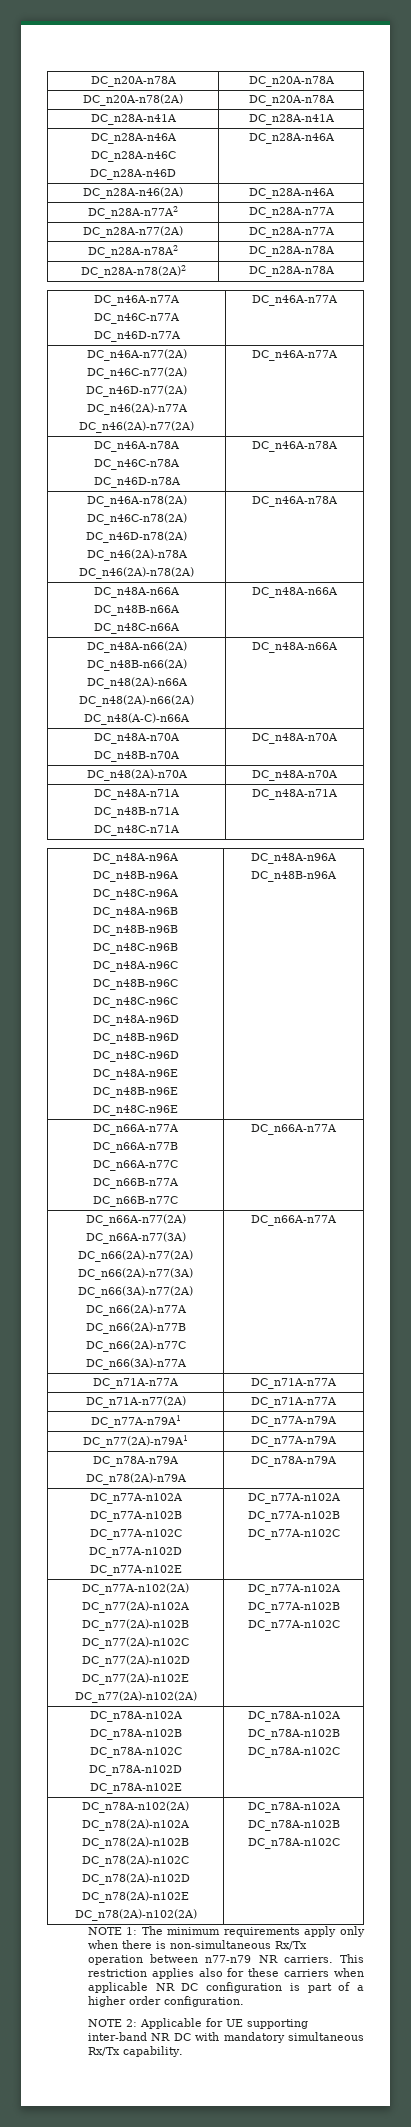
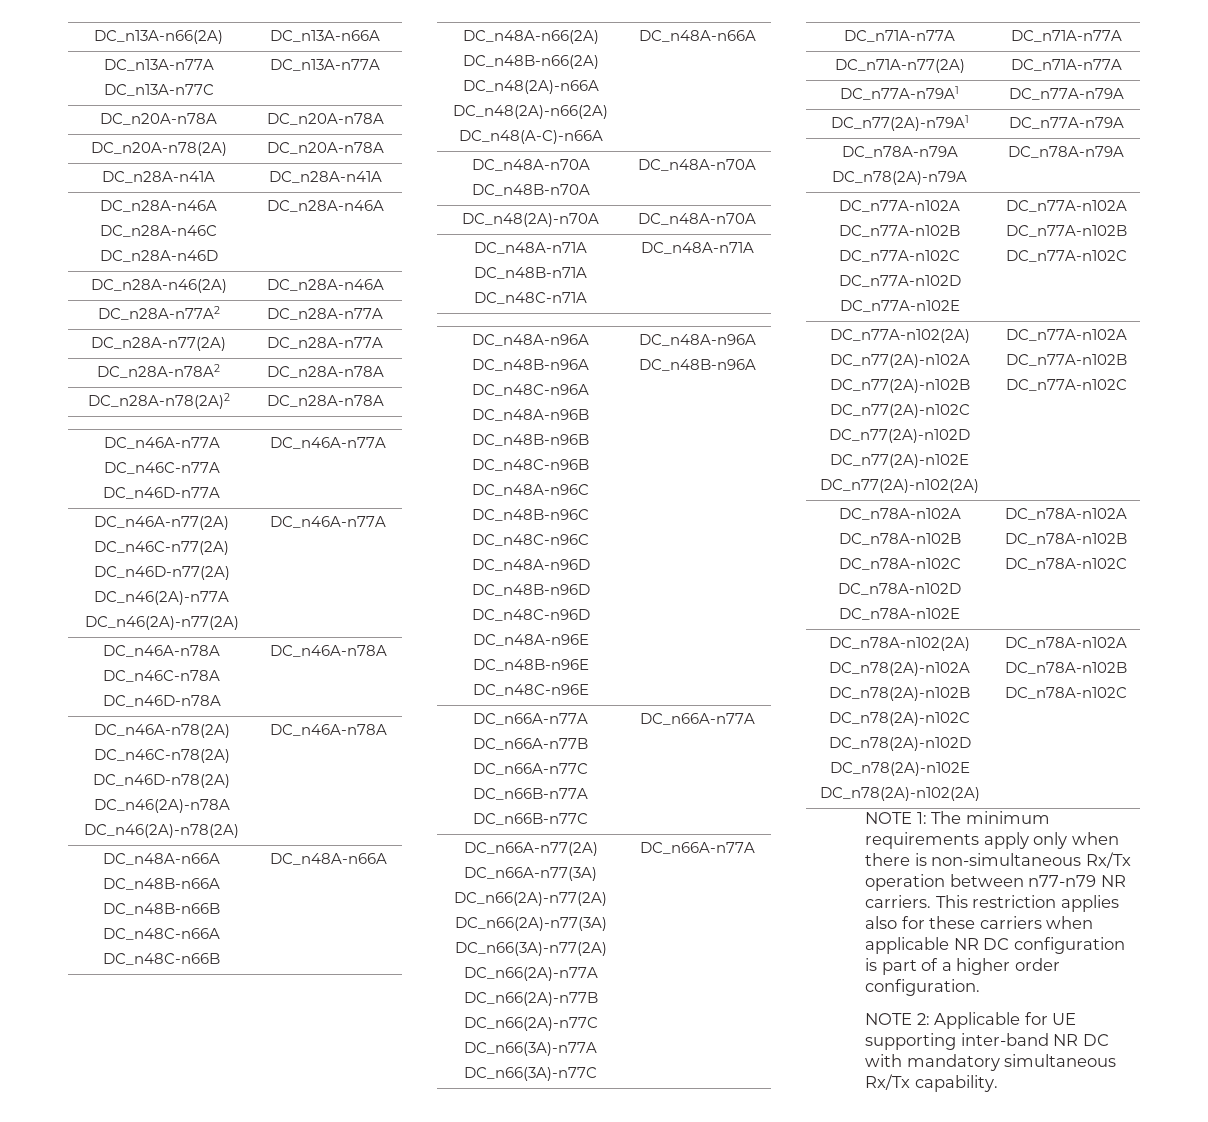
+ DC_n13A-n66(2A) | DC_n13A-n66A
+ DC_n13A-n77A
+ DC_n13A-n77C | DC_n13A-n77A
  DC_n46A-n78(2A)
  DC_n46C-n78(2A)
  DC_n46D-n78(2A)
  DC_n46(2A)-n78A
  DC_n46(2A)-n78(2A) | DC_n46A-n78A
  DC_n48A-n66A
  DC_n48B-n66A
- DC_n48C-n66A | DC_n48A-n66A
+ DC_n48B-n66B
+ DC_n48C-n66A
+ DC_n48C-n66B | DC_n48A-n66A
  DC_n66A-n77(2A)
  DC_n66A-n77(3A)
  DC_n66(2A)-n77(2A)
  DC_n66(2A)-n77(3A)
  DC_n66(3A)-n77(2A)
  DC_n66(2A)-n77A
  DC_n66(2A)-n77B
  DC_n66(2A)-n77C
- DC_n66(3A)-n77A | DC_n66A-n77A
+ DC_n66(3A)-n77A
+ DC_n66(3A)-n77C | DC_n66A-n77A

